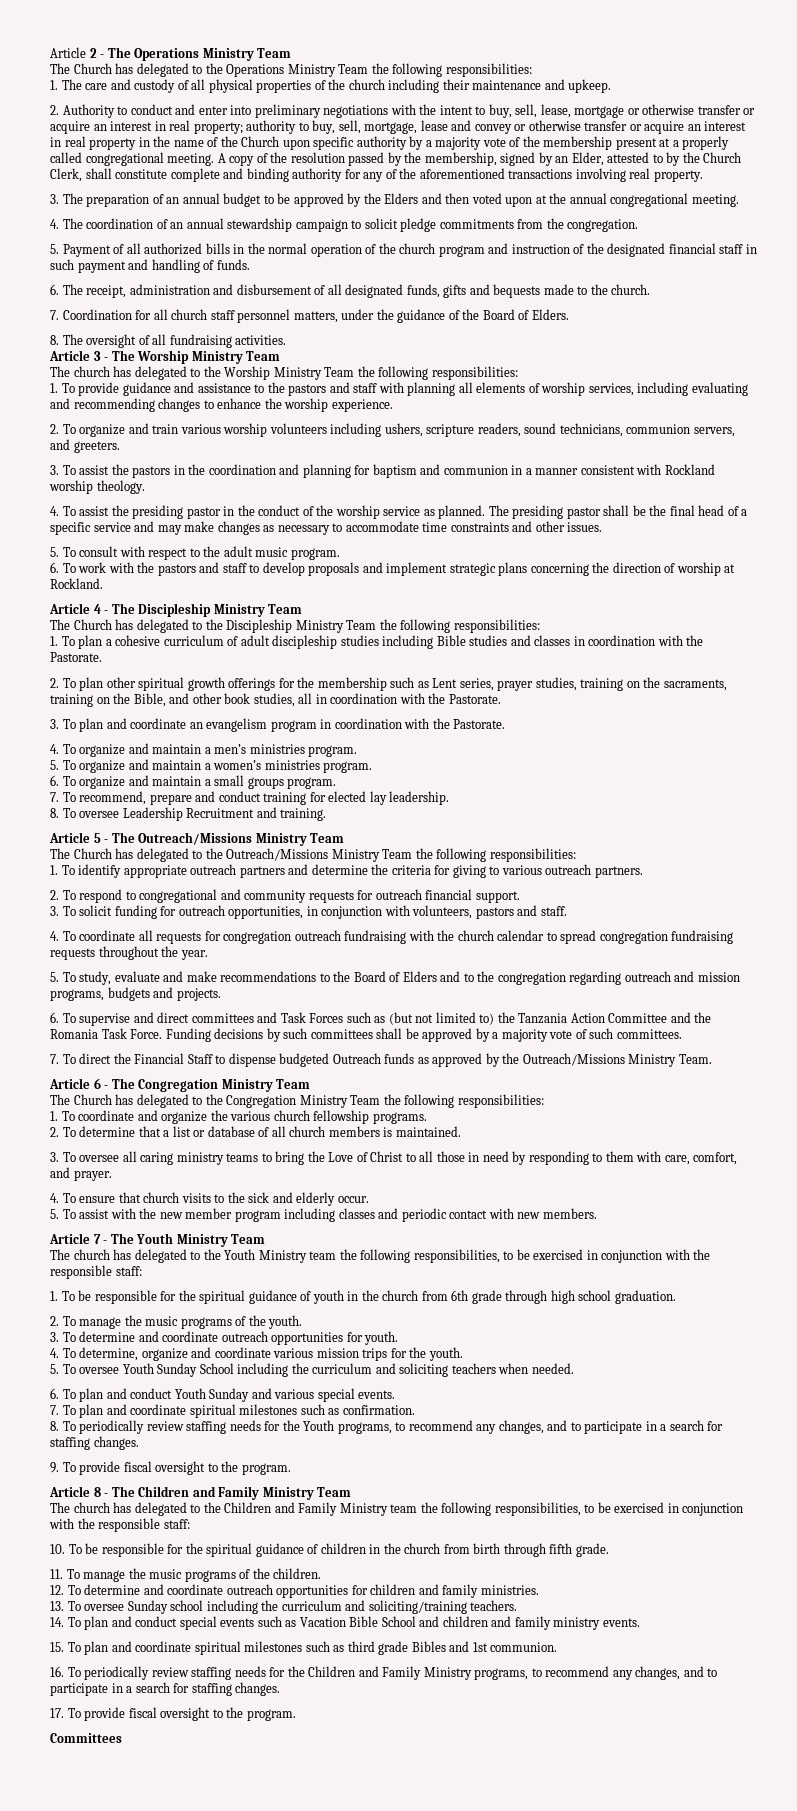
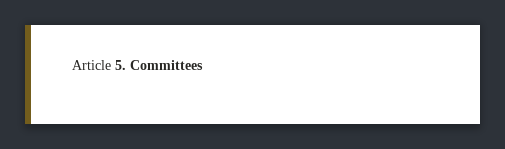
- Article 2 - The Operations Ministry Team
- The Church has delegated to the Operations Ministry Team the following responsibilities:
- 1. The care and custody of all physical properties of the church including their maintenance and upkeep.
- 2. Authority to conduct and enter into preliminary negotiations with the intent to buy, sell, lease, mortgage or otherwise transfer or acquire an interest in real property; authority to buy, sell, mortgage, lease and convey or otherwise transfer or acquire an interest in real property in the name of the Church upon specific authority by a majority vote of the membership present at a properly called congregational meeting. A copy of the resolution passed by the membership, signed by an Elder, attested to by the Church Clerk, shall constitute complete and binding authority for any of the aforementioned transactions involving real property.
- 3. The preparation of an annual budget to be approved by the Elders and then voted upon at the annual congregational meeting.
- 4. The coordination of an annual stewardship campaign to solicit pledge commitments from the congregation.
- 5. Payment of all authorized bills in the normal operation of the church program and instruction of the designated financial staff in such payment and handling of funds.
- 6. The receipt, administration and disbursement of all designated funds, gifts and bequests made to the church.
- 7. Coordination for all church staff personnel matters, under the guidance of the Board of Elders.
- 8. The oversight of all fundraising activities.
- Article 3 - The Worship Ministry Team
- The church has delegated to the Worship Ministry Team the following responsibilities:
- 1. To provide guidance and assistance to the pastors and staff with planning all elements of worship services, including evaluating and recommending changes to enhance the worship experience.
- 2. To organize and train various worship volunteers including ushers, scripture readers, sound technicians, communion servers, and greeters.
- 3. To assist the pastors in the coordination and planning for baptism and communion in a manner consistent with Rockland worship theology.
- 4. To assist the presiding pastor in the conduct of the worship service as planned. The presiding pastor shall be the final head of a specific service and may make changes as necessary to accommodate time constraints and other issues.
- 5. To consult with respect to the adult music program.
- 6. To work with the pastors and staff to develop proposals and implement strategic plans concerning the direction of worship at Rockland.
- Article 4 - The Discipleship Ministry Team
- The Church has delegated to the Discipleship Ministry Team the following responsibilities:
- 1. To plan a cohesive curriculum of adult discipleship studies including Bible studies and classes in coordination with the Pastorate.
- 2. To plan other spiritual growth offerings for the membership such as Lent series, prayer studies, training on the sacraments, training on the Bible, and other book studies, all in coordination with the Pastorate.
- 3. To plan and coordinate an evangelism program in coordination with the Pastorate.
- 4. To organize and maintain a men’s ministries program.
- 5. To organize and maintain a women’s ministries program.
- 6. To organize and maintain a small groups program.
- 7. To recommend, prepare and conduct training for elected lay leadership.
- 8. To oversee Leadership Recruitment and training.
- Article 5 - The Outreach/Missions Ministry Team
- The Church has delegated to the Outreach/Missions Ministry Team the following responsibilities:
- 1. To identify appropriate outreach partners and determine the criteria for giving to various outreach partners.
- 2. To respond to congregational and community requests for outreach financial support.
- 3. To solicit funding for outreach opportunities, in conjunction with volunteers, pastors and staff.
- 4. To coordinate all requests for congregation outreach fundraising with the church calendar to spread congregation fundraising requests throughout the year.
- 5. To study, evaluate and make recommendations to the Board of Elders and to the congregation regarding outreach and mission programs, budgets and projects.
- 6. To supervise and direct committees and Task Forces such as (but not limited to) the Tanzania Action Committee and the Romania Task Force. Funding decisions by such committees shall be approved by a majority vote of such committees.
- 7. To direct the Financial Staff to dispense budgeted Outreach funds as approved by the Outreach/Missions Ministry Team.
- Article 6 - The Congregation Ministry Team
- The Church has delegated to the Congregation Ministry Team the following responsibilities:
- 1. To coordinate and organize the various church fellowship programs.
- 2. To determine that a list or database of all church members is maintained.
- 3. To oversee all caring ministry teams to bring the Love of Christ to all those in need by responding to them with care, comfort, and prayer.
- 4. To ensure that church visits to the sick and elderly occur.
- 5. To assist with the new member program including classes and periodic contact with new members.
- Article 7 - The Youth Ministry Team
- The church has delegated to the Youth Ministry team the following responsibilities, to be exercised in conjunction with the responsible staff:
- 1. To be responsible for the spiritual guidance of youth in the church from 6th grade through high school graduation.
- 2. To manage the music programs of the youth.
- 3. To determine and coordinate outreach opportunities for youth.
- 4. To determine, organize and coordinate various mission trips for the youth.
- 5. To oversee Youth Sunday School including the curriculum and soliciting teachers when needed.
- 6. To plan and conduct Youth Sunday and various special events.
- 7. To plan and coordinate spiritual milestones such as confirmation.
- 8. To periodically review staffing needs for the Youth programs, to recommend any changes, and to participate in a search for staffing changes.
- 9. To provide fiscal oversight to the program.
- Article 8 - The Children and Family Ministry Team
- The church has delegated to the Children and Family Ministry team the following responsibilities, to be exercised in conjunction with the responsible staff:
- 10. To be responsible for the spiritual guidance of children in the church from birth through fifth grade.
- 11. To manage the music programs of the children.
- 12. To determine and coordinate outreach opportunities for children and family ministries.
- 13. To oversee Sunday school including the curriculum and soliciting/training teachers.
- 14. To plan and conduct special events such as Vacation Bible School and children and family ministry events.
- 15. To plan and coordinate spiritual milestones such as third grade Bibles and 1st communion.
- 16. To periodically review staffing needs for the Children and Family Ministry programs, to recommend any changes, and to participate in a search for staffing changes.
- 17. To provide fiscal oversight to the program.
- Committees
+ Article 5. Committees

